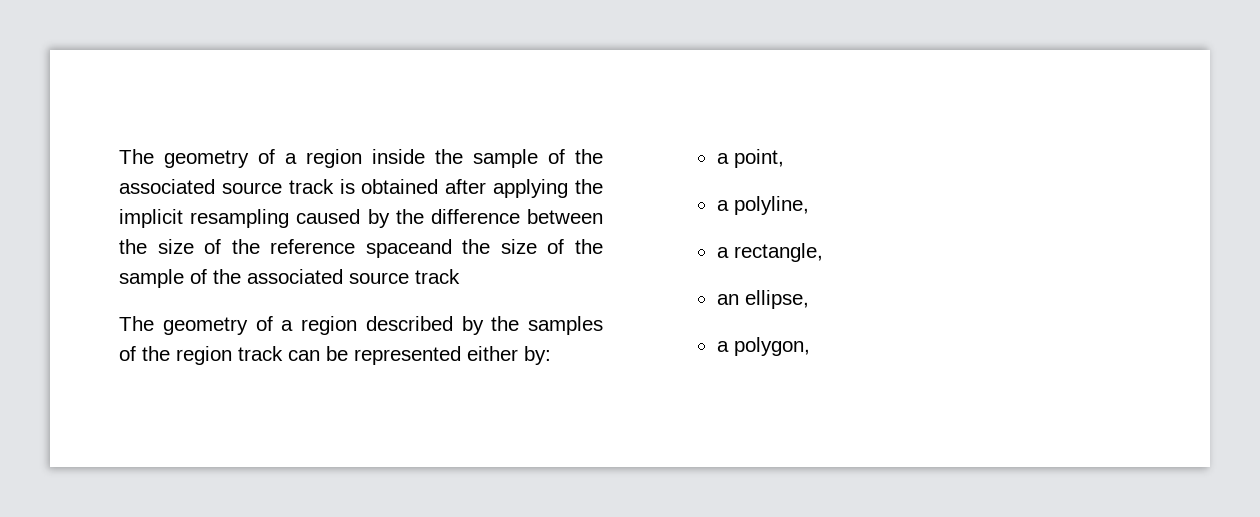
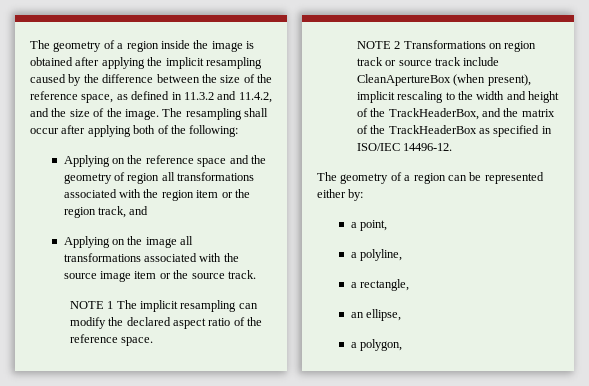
- The geometry of a region inside the sample of the associated source track is obtained after applying the implicit resampling caused by the difference between the size of the reference spaceand the size of the sample of the associated source track
- The geometry of a region described by the samples of the region track can be represented either by:
+ The geometry of a region inside the image is obtained after applying the implicit resampling caused by the difference between the size of the reference space, as defined in 11.3.2 and 11.4.2, and the size of the image. The resampling shall occur after applying both of the following:
+ Applying on the reference space and the geometry of region all transformations associated with the region item or the region track, and
+ Applying on the image all transformations associated with the source image item or the source track.
+ NOTE 1 The implicit resampling can modify the declared aspect ratio of the reference space.
+ NOTE 2 Transformations on region track or source track include CleanApertureBox (when present), implicit rescaling to the width and height of the TrackHeaderBox, and the matrix of the TrackHeaderBox as specified in ISO/IEC 14496-12.
+ The geometry of a region can be represented either by:

